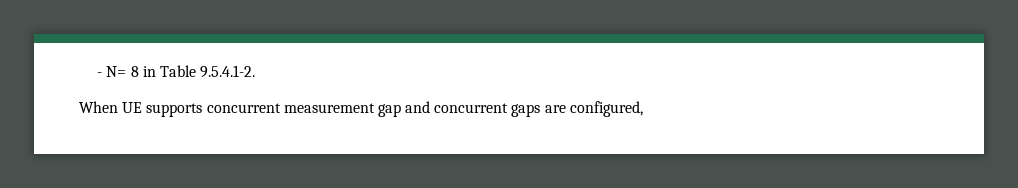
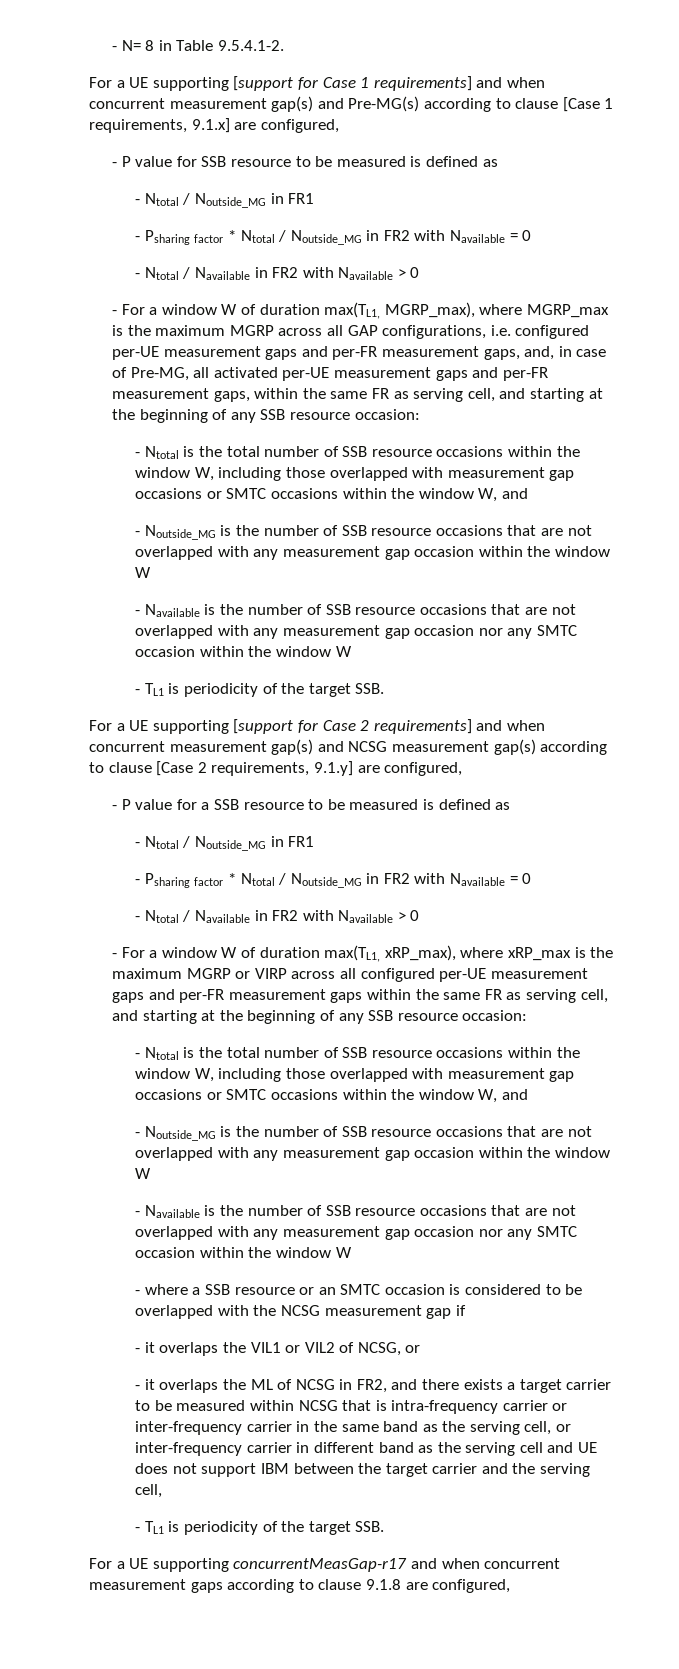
- When UE supports concurrent measurement gap and concurrent gaps are configured,
+ For a UE supporting [support for Case 1 requirements] and when concurrent measurement gap(s) and Pre-MG(s) according to clause [Case 1 requirements, 9.1.x] are configured,
+ - P value for SSB resource to be measured is defined as
+ - Ntotal / Noutside_MG in FR1
+ - Psharing factor * Ntotal / Noutside_MG in FR2 with Navailable = 0
+ - Ntotal / Navailable in FR2 with Navailable > 0
+ - For a window W of duration max(TL1, MGRP_max), where MGRP_max is the maximum MGRP across all GAP configurations, i.e. configured per-UE measurement gaps and per-FR measurement gaps, and, in case of Pre-MG, all activated per-UE measurement gaps and per-FR measurement gaps, within the same FR as serving cell, and starting at the beginning of any SSB resource occasion:
+ - Ntotal is the total number of SSB resource occasions within the window W, including those overlapped with measurement gap occasions or SMTC occasions within the window W, and
+ - Noutside_MG is the number of SSB resource occasions that are not overlapped with any measurement gap occasion within the window W
+ - Navailable is the number of SSB resource occasions that are not overlapped with any measurement gap occasion nor any SMTC occasion within the window W
+ - TL1 is periodicity of the target SSB.
+ For a UE supporting [support for Case 2 requirements] and when concurrent measurement gap(s) and NCSG measurement gap(s) according to clause [Case 2 requirements, 9.1.y] are configured,
+ - P value for a SSB resource to be measured is defined as
+ - Ntotal / Noutside_MG in FR1
+ - Psharing factor * Ntotal / Noutside_MG in FR2 with Navailable = 0
+ - Ntotal / Navailable in FR2 with Navailable > 0
+ - For a window W of duration max(TL1, xRP_max), where xRP_max is the maximum MGRP or VIRP across all configured per-UE measurement gaps and per-FR measurement gaps within the same FR as serving cell, and starting at the beginning of any SSB resource occasion:
+ - Ntotal is the total number of SSB resource occasions within the window W, including those overlapped with measurement gap occasions or SMTC occasions within the window W, and
+ - Noutside_MG is the number of SSB resource occasions that are not overlapped with any measurement gap occasion within the window W
+ - Navailable is the number of SSB resource occasions that are not overlapped with any measurement gap occasion nor any SMTC occasion within the window W
+ - where a SSB resource or an SMTC occasion is considered to be overlapped with the NCSG measurement gap if
+ - it overlaps the VIL1 or VIL2 of NCSG, or
+ - it overlaps the ML of NCSG in FR2, and there exists a target carrier to be measured within NCSG that is intra-frequency carrier or inter-frequency carrier in the same band as the serving cell, or inter-frequency carrier in different band as the serving cell and UE does not support IBM between the target carrier and the serving cell,
+ - TL1 is periodicity of the target SSB.
+ For a UE supporting concurrentMeasGap-r17 and when concurrent measurement gaps according to clause 9.1.8 are configured,

